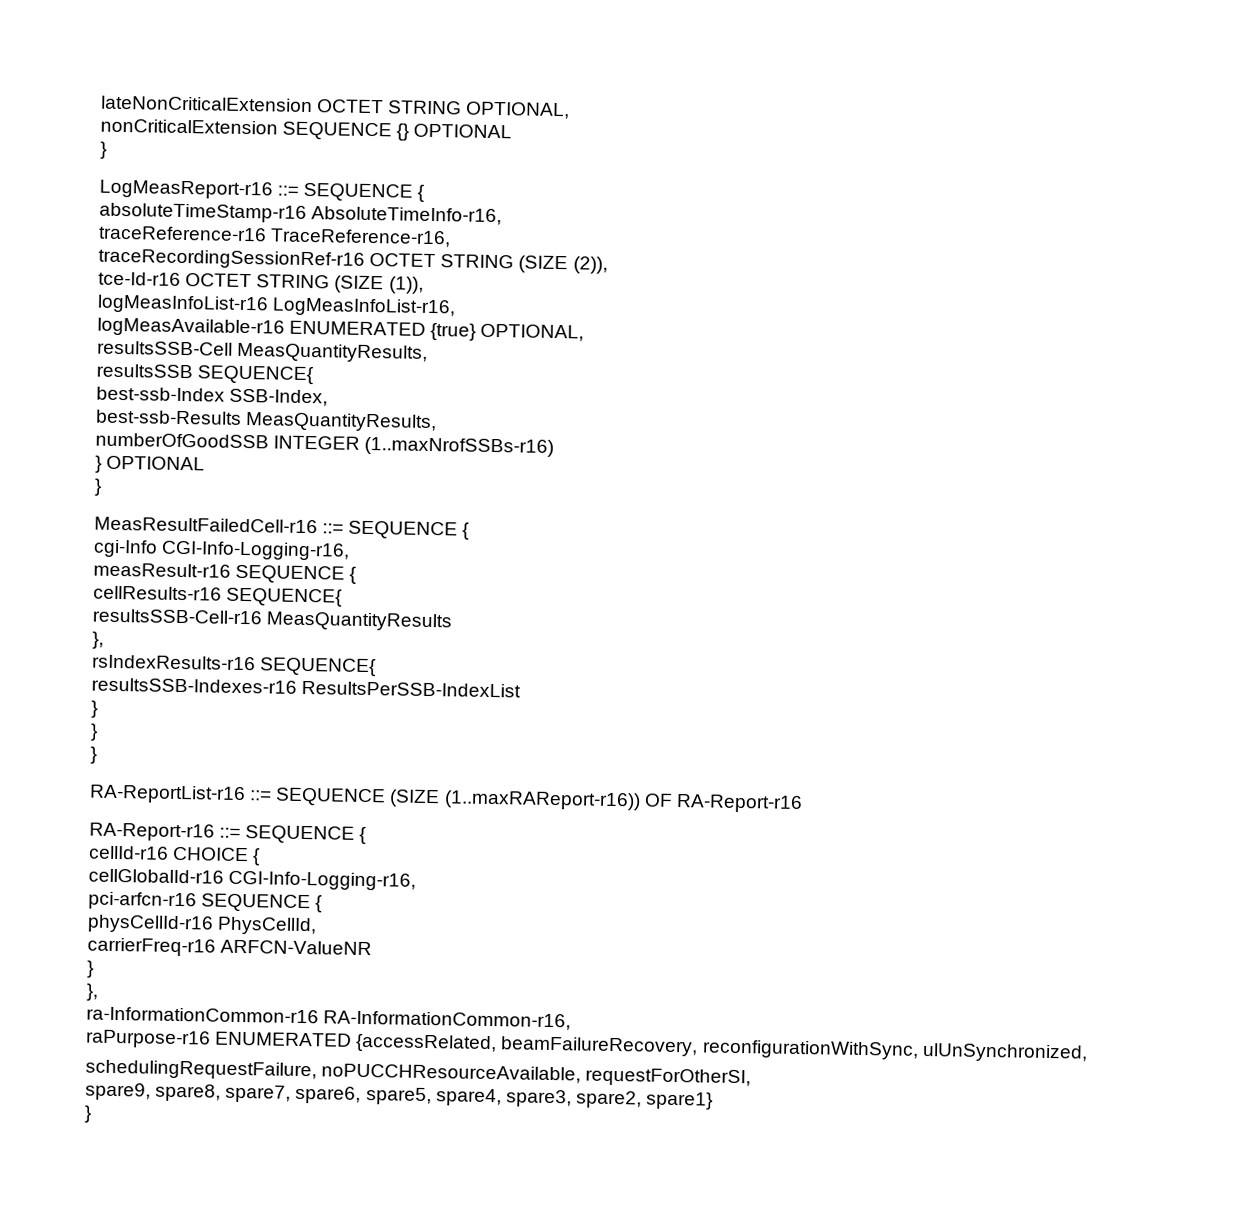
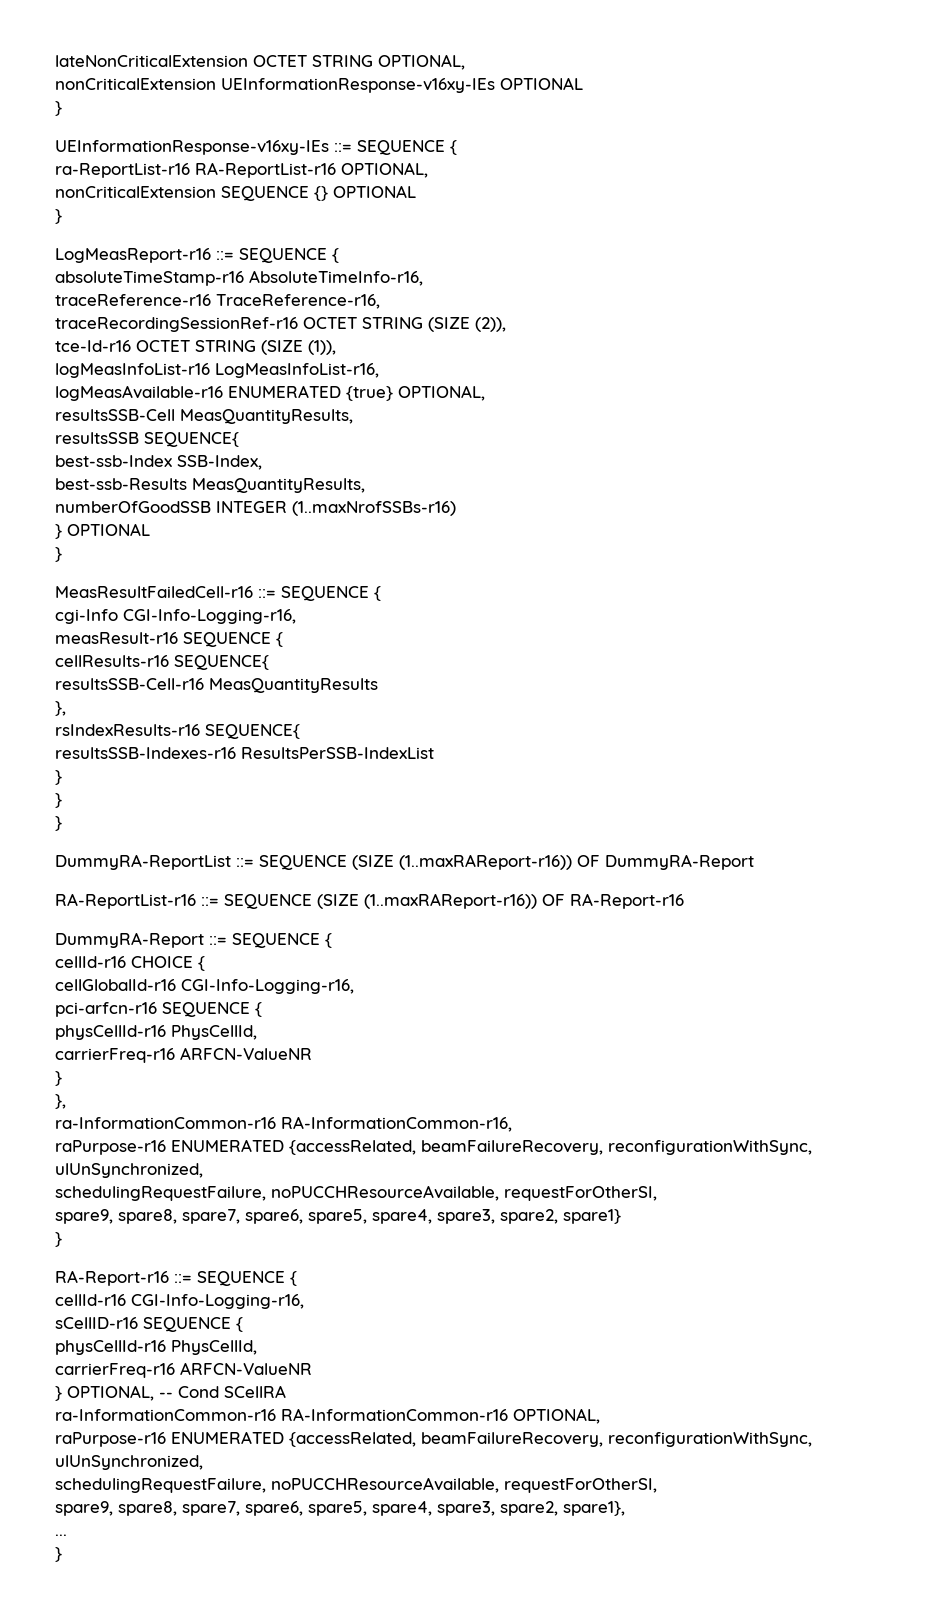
+ nonCriticalExtension UEInformationResponse-v16xy-IEs OPTIONAL
+ }
+ UEInformationResponse-v16xy-IEs ::= SEQUENCE {
+ ra-ReportList-r16 RA-ReportList-r16 OPTIONAL,
+ DummyRA-ReportList ::= SEQUENCE (SIZE (1..maxRAReport-r16)) OF DummyRA-Report
- RA-Report-r16 ::= SEQUENCE {
+ DummyRA-Report ::= SEQUENCE {
+ RA-Report-r16 ::= SEQUENCE {
+ cellId-r16 CGI-Info-Logging-r16,
+ sCellID-r16 SEQUENCE {
+ physCellId-r16 PhysCellId,
+ carrierFreq-r16 ARFCN-ValueNR
+ } OPTIONAL, -- Cond SCellRA
+ ra-InformationCommon-r16 RA-InformationCommon-r16 OPTIONAL,
+ raPurpose-r16 ENUMERATED {accessRelated, beamFailureRecovery, reconfigurationWithSync, ulUnSynchronized,
+ schedulingRequestFailure, noPUCCHResourceAvailable, requestForOtherSI,
+ spare9, spare8, spare7, spare6, spare5, spare4, spare3, spare2, spare1},
+ ...
+ }

